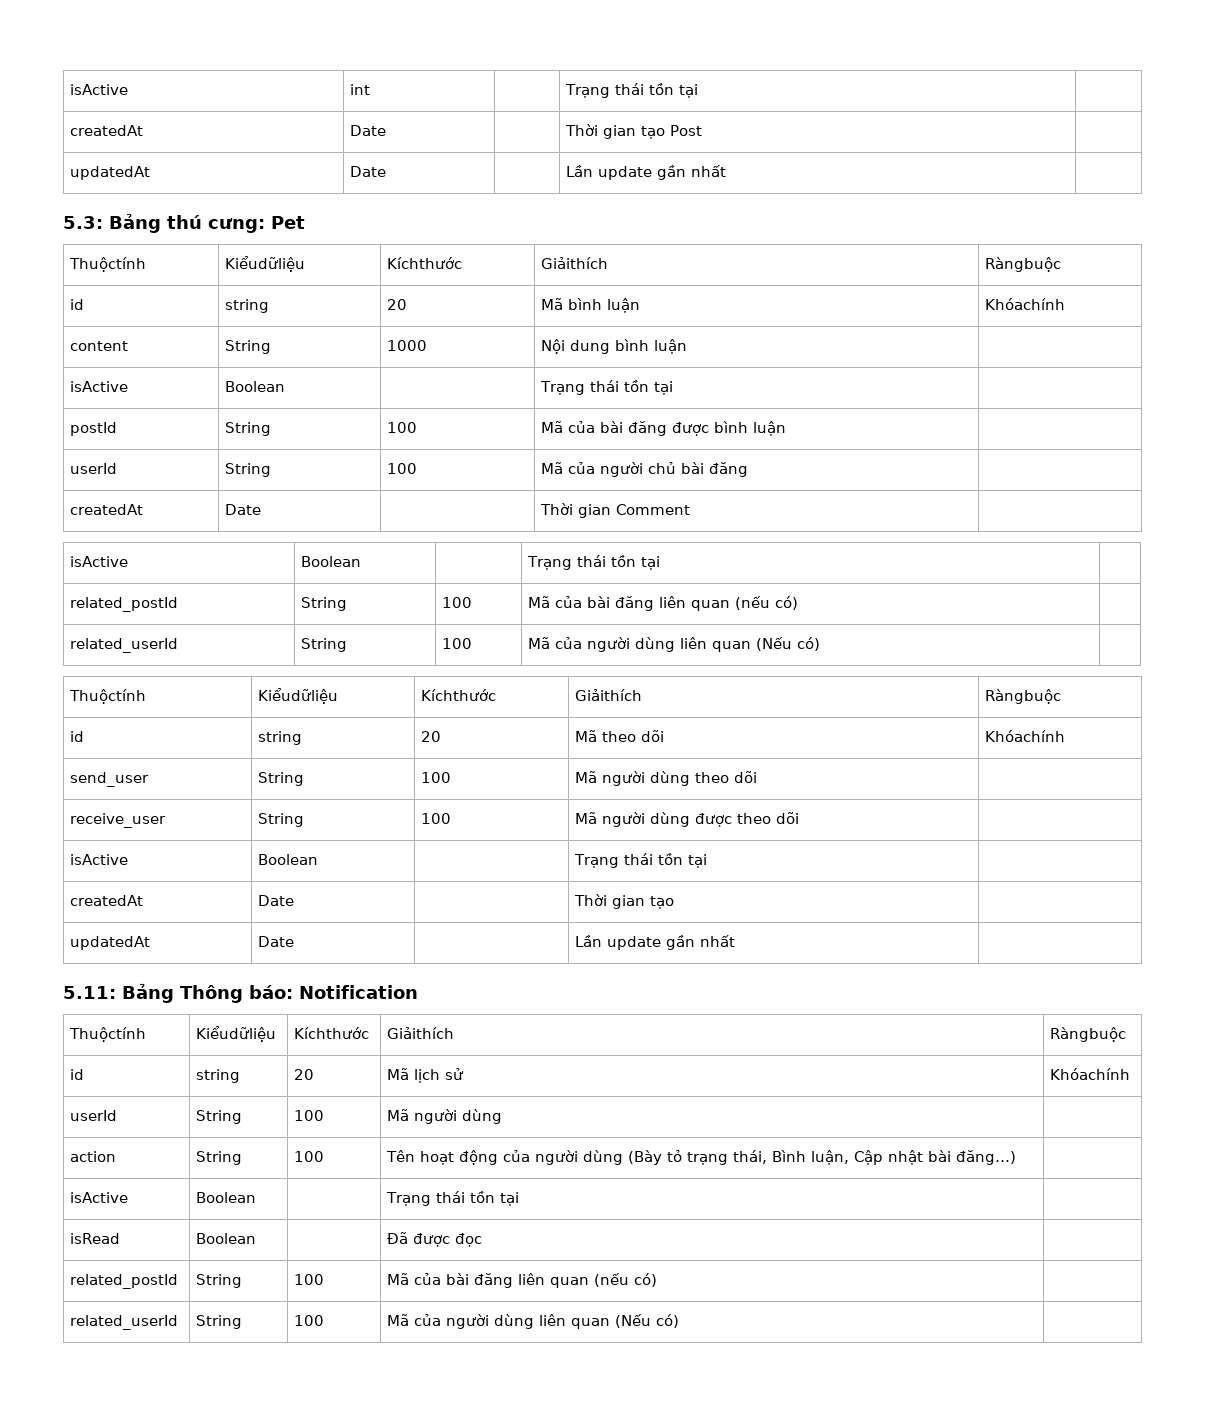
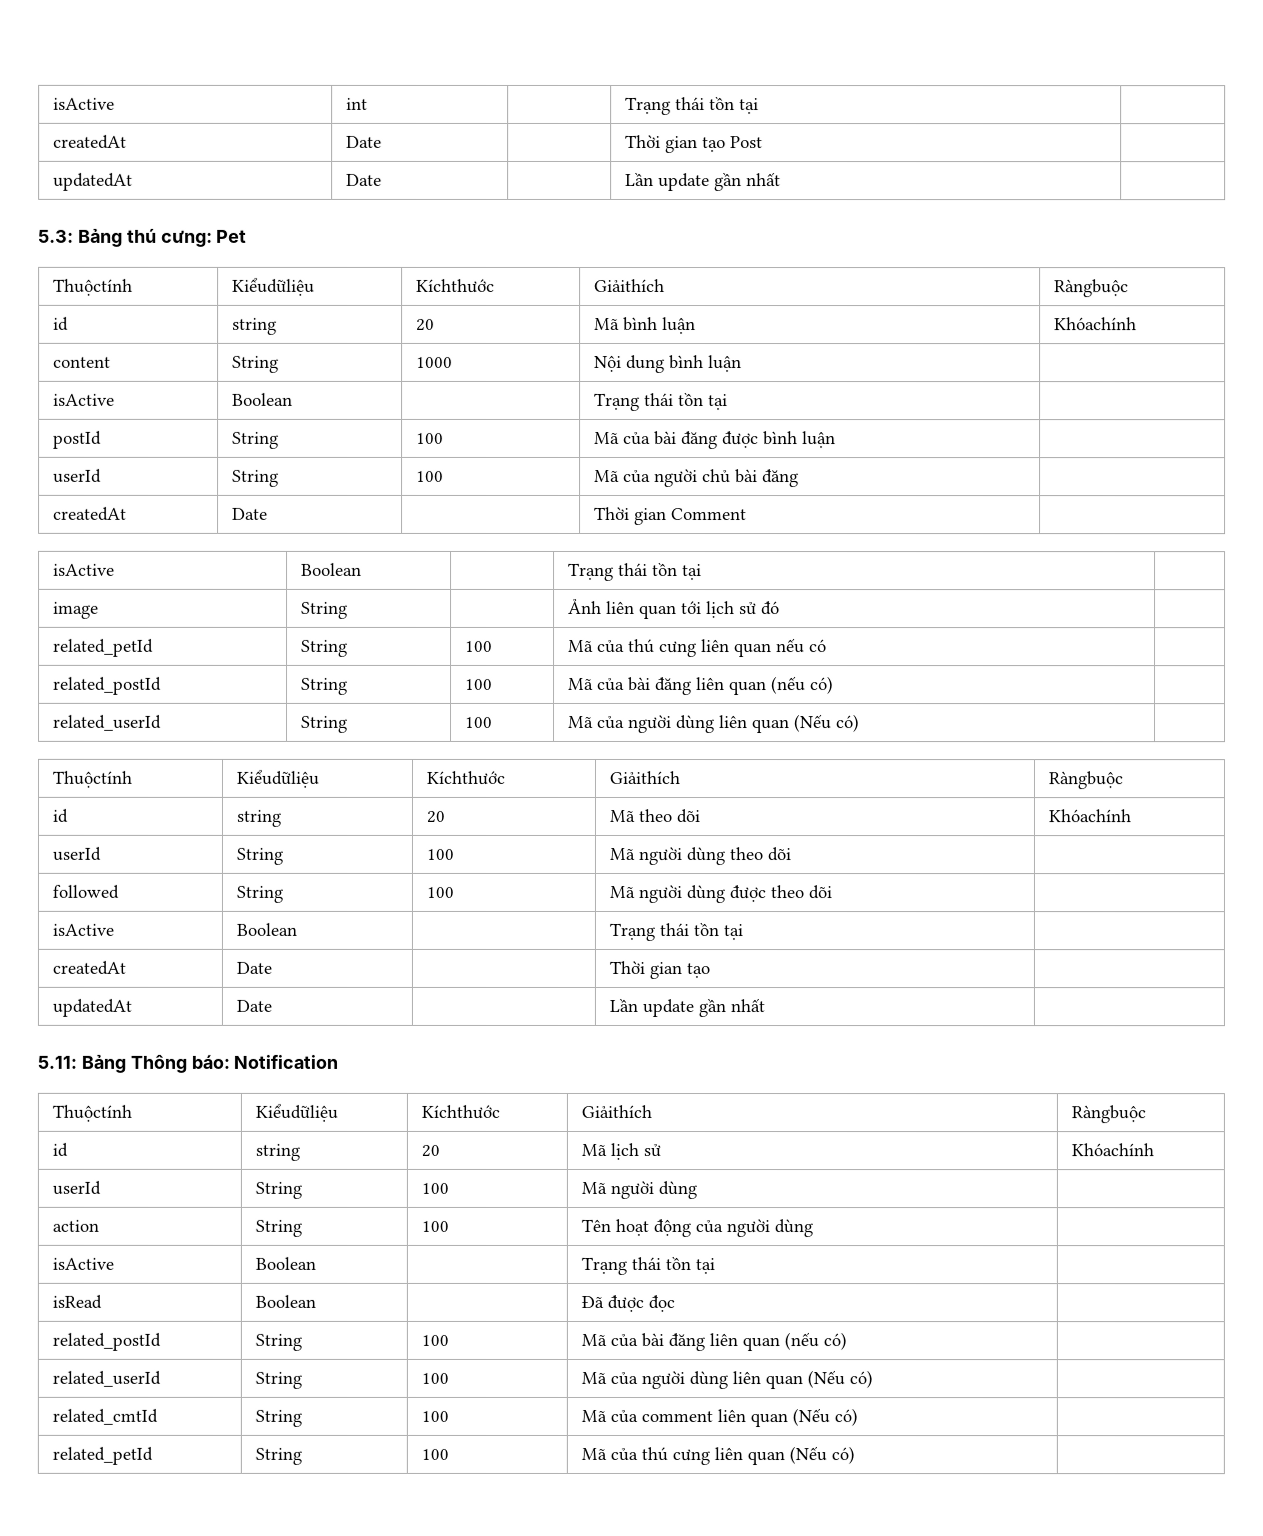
+ image | String | | Ảnh liên quan tới lịch sử đó |
+ related_petId | String | 100 | Mã của thú cưng liên quan nếu có |
- send_user | String | 100 | Mã người dùng theo dõi |
+ userId | String | 100 | Mã người dùng theo dõi |
- receive_user | String | 100 | Mã người dùng được theo dõi |
+ followed | String | 100 | Mã người dùng được theo dõi |
- action | String | 100 | Tên hoạt động của người dùng (Bày tỏ trạng thái, Bình luận, Cập nhật bài đăng…) |
+ action | String | 100 | Tên hoạt động của người dùng |
+ related_cmtId | String | 100 | Mã của comment liên quan (Nếu có) |
+ related_petId | String | 100 | Mã của thú cưng liên quan (Nếu có) |

